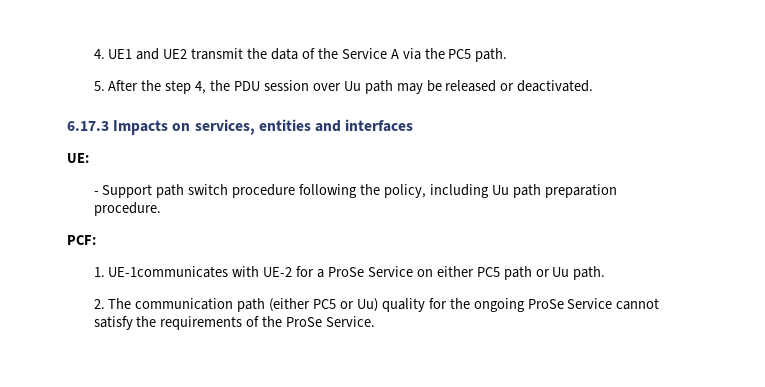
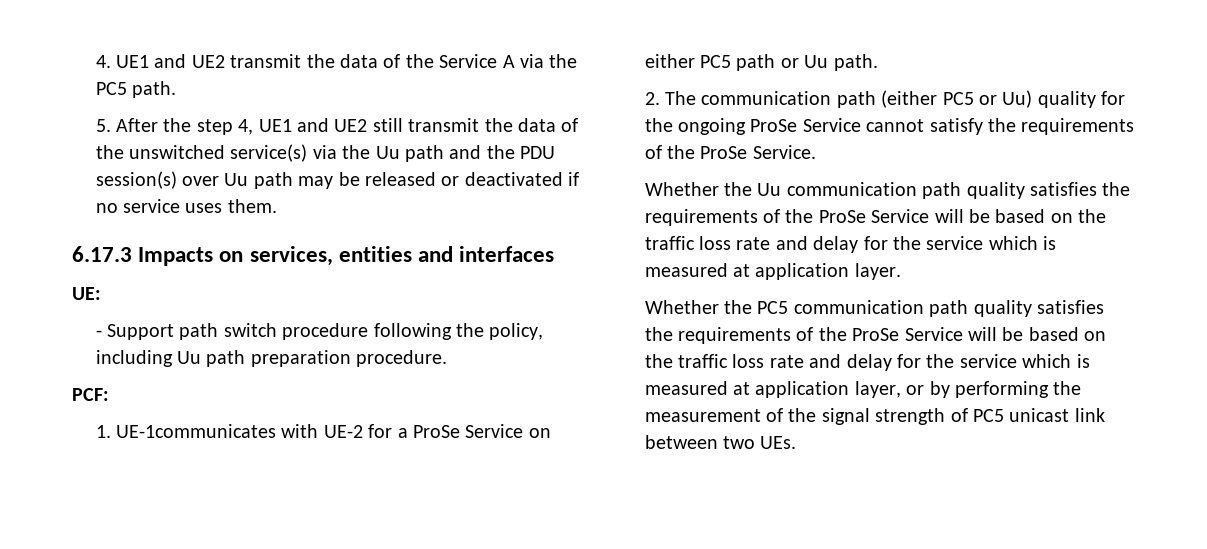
- 5. After the step 4, the PDU session over Uu path may be released or deactivated.
+ 5. After the step 4, UE1 and UE2 still transmit the data of the unswitched service(s) via the Uu path and the PDU session(s) over Uu path may be released or deactivated if no service uses them.
+ Whether the Uu communication path quality satisfies the requirements of the ProSe Service will be based on the traffic loss rate and delay for the service which is measured at application layer.
+ Whether the PC5 communication path quality satisfies the requirements of the ProSe Service will be based on the traffic loss rate and delay for the service which is measured at application layer, or by performing the measurement of the signal strength of PC5 unicast link between two UEs.

